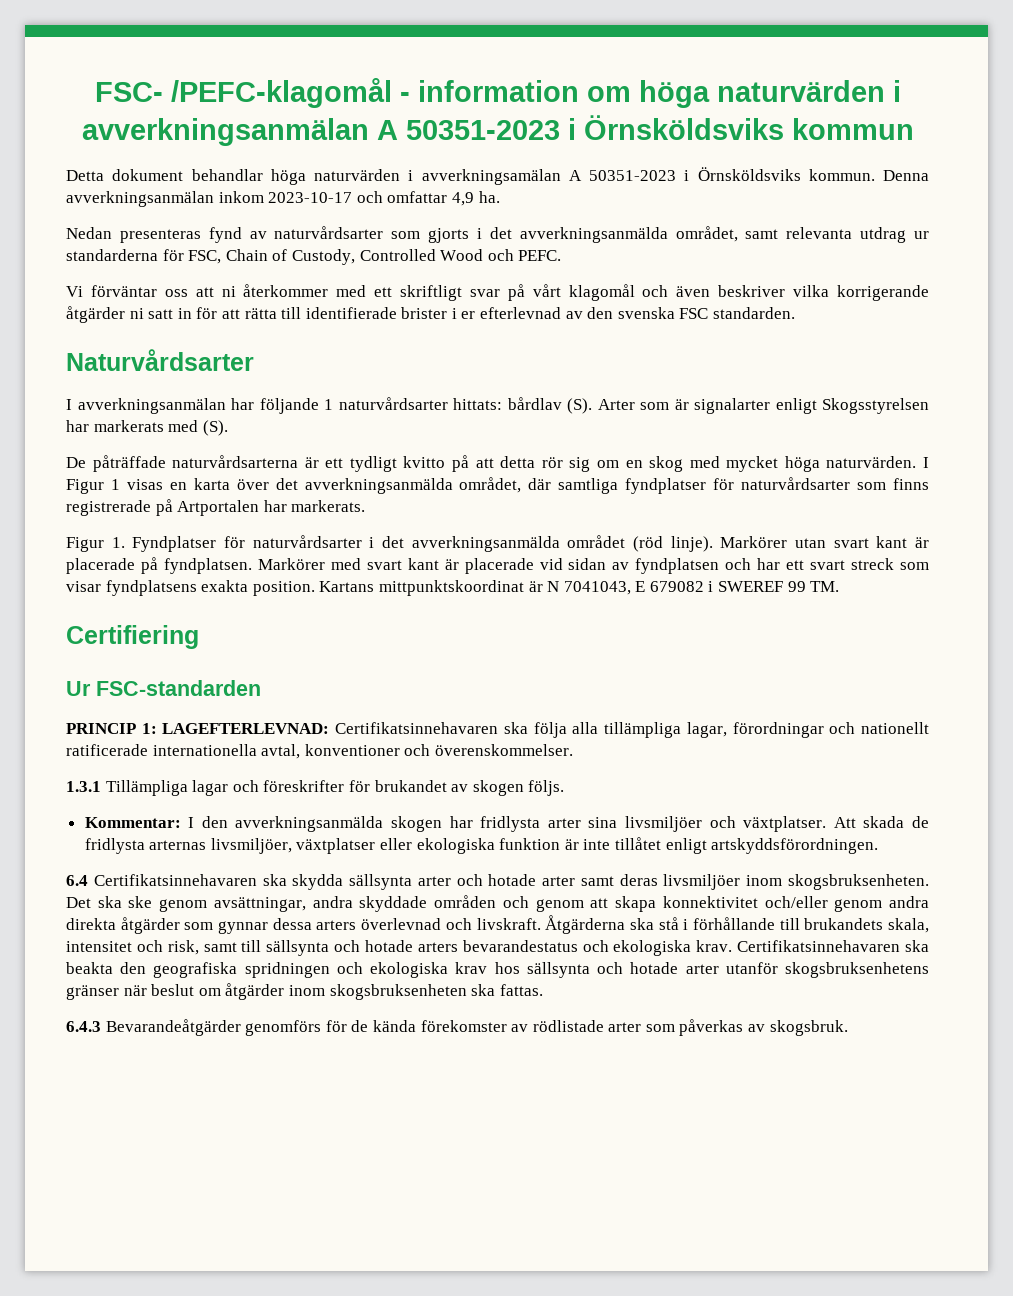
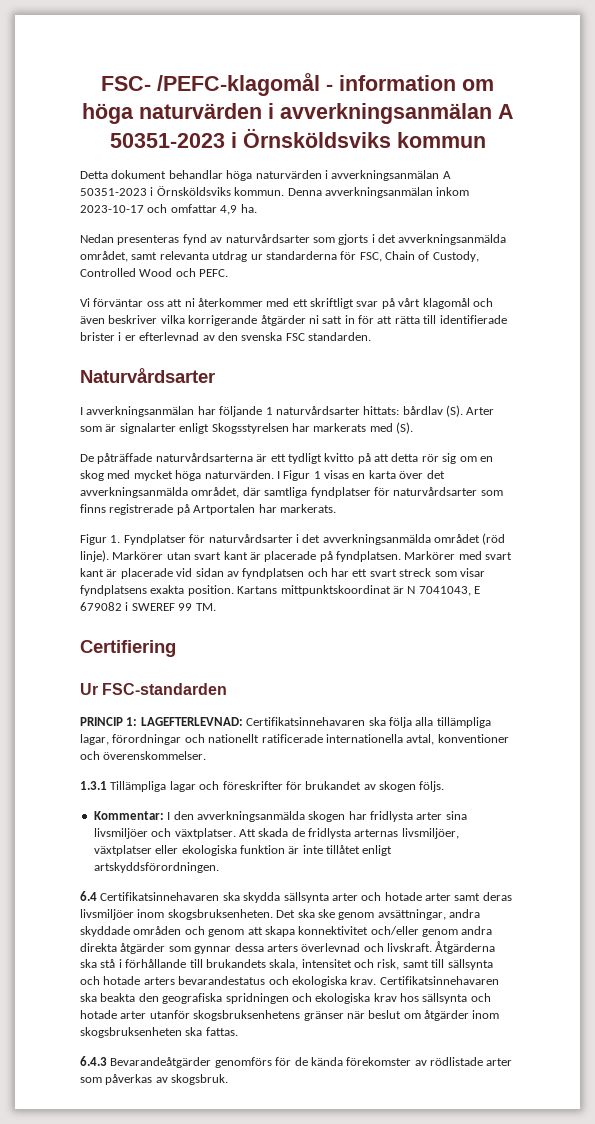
- Detta dokument behandlar höga naturvärden i avverkningsamälan A 50351-2023 i Örnsköldsviks kommun.
+ Detta dokument behandlar höga naturvärden i avverkningsanmälan A 50351-2023 i Örnsköldsviks kommun.

